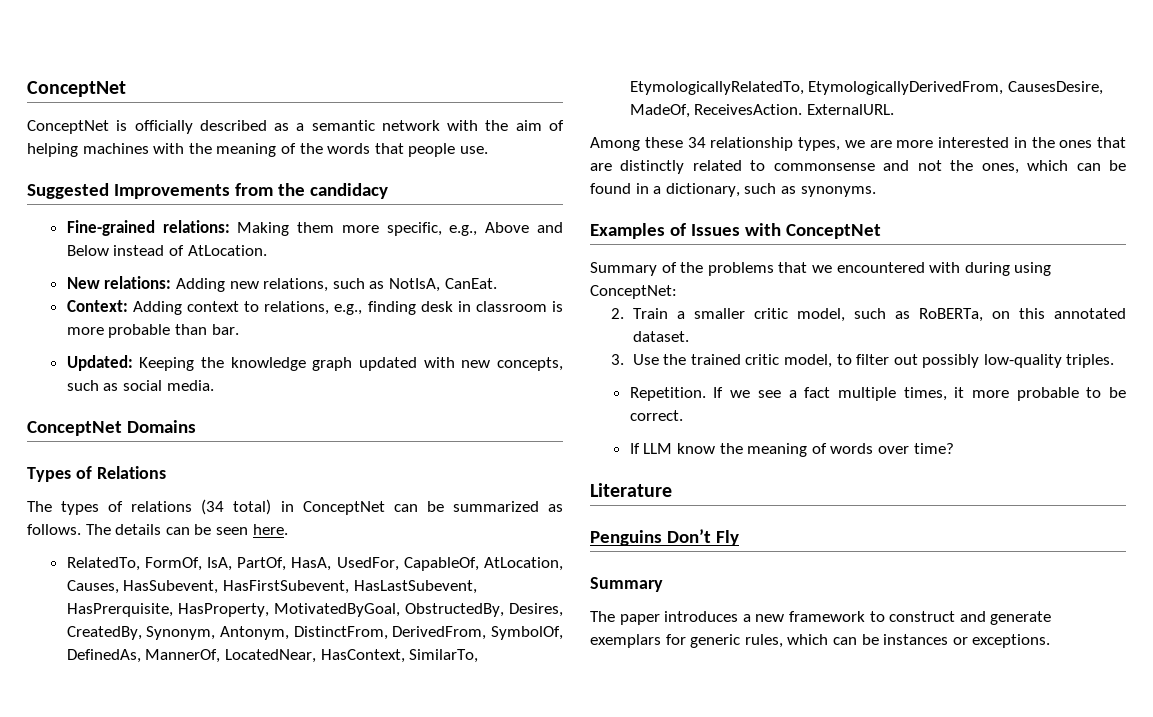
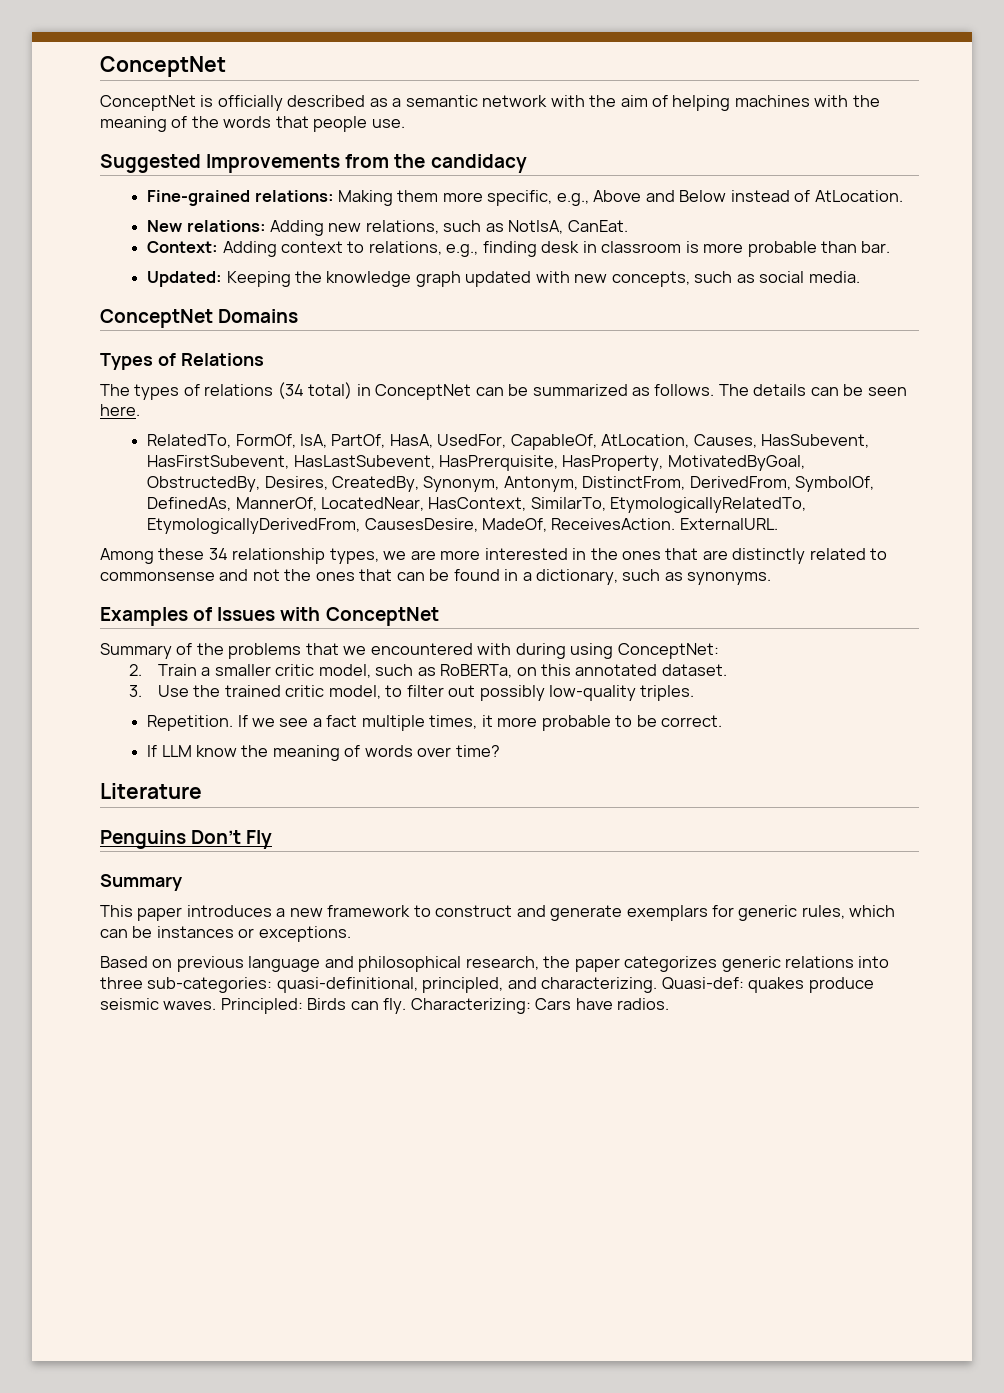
- Among these 34 relationship types, we are more interested in the ones that are distinctly related to commonsense and not the ones, which can be found in a dictionary, such as synonyms.
+ Among these 34 relationship types, we are more interested in the ones that are distinctly related to commonsense and not the ones that can be found in a dictionary, such as synonyms.
- The paper introduces a new framework to construct and generate exemplars for generic rules, which can be instances or exceptions.
+ This paper introduces a new framework to construct and generate exemplars for generic rules, which can be instances or exceptions.
+ Based on previous language and philosophical research, the paper categorizes generic relations into three sub-categories: quasi-definitional, principled, and characterizing. Quasi-def: quakes produce seismic waves. Principled: Birds can fly. Characterizing: Cars have radios.

